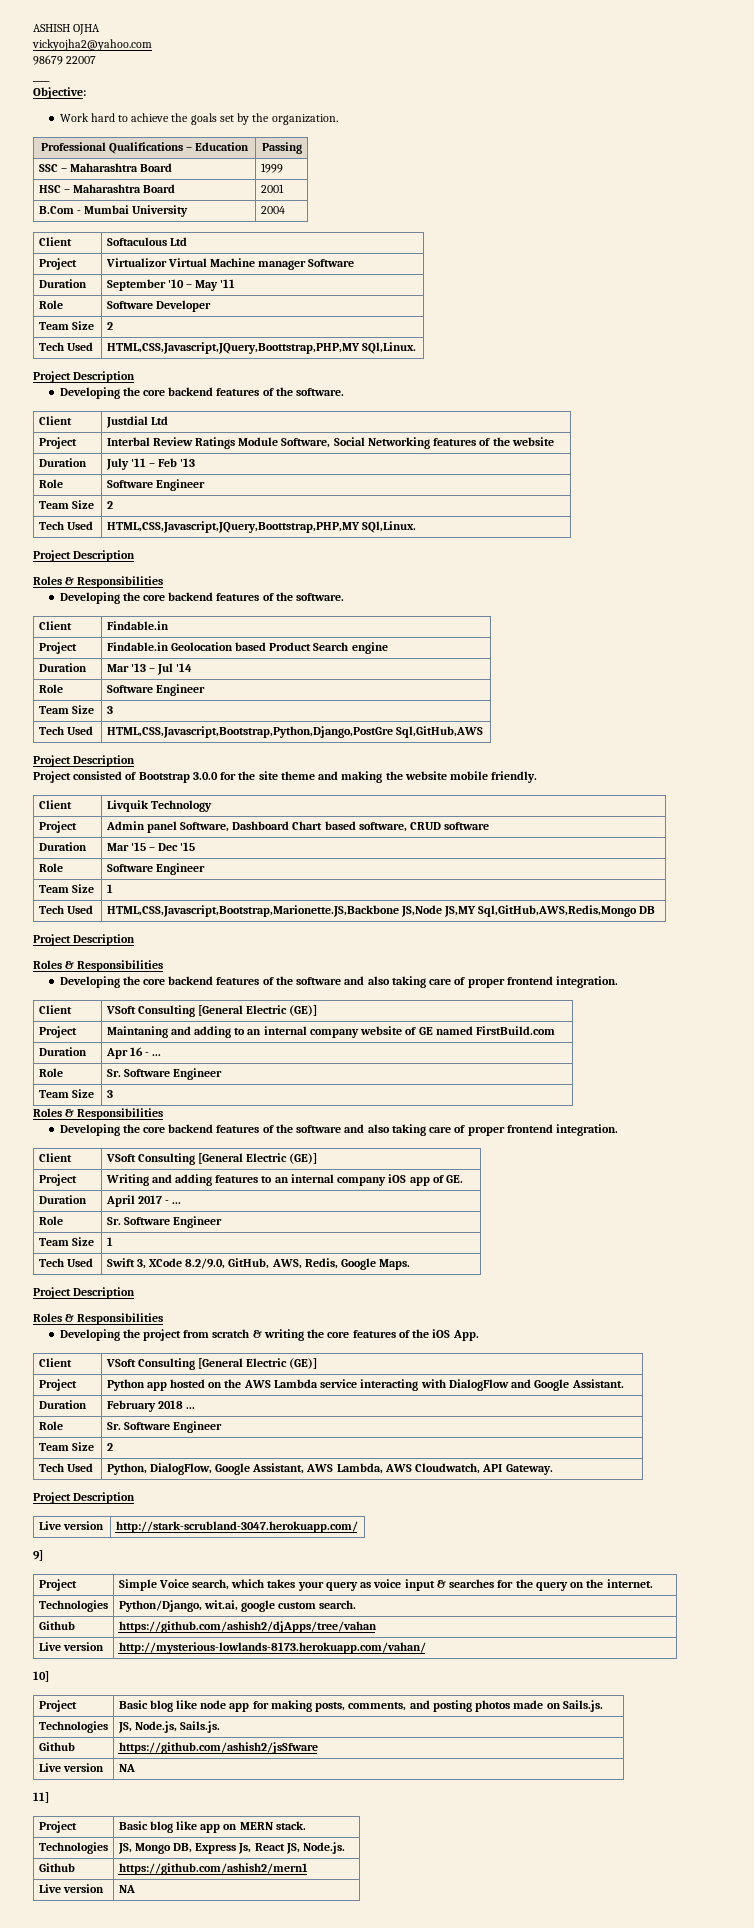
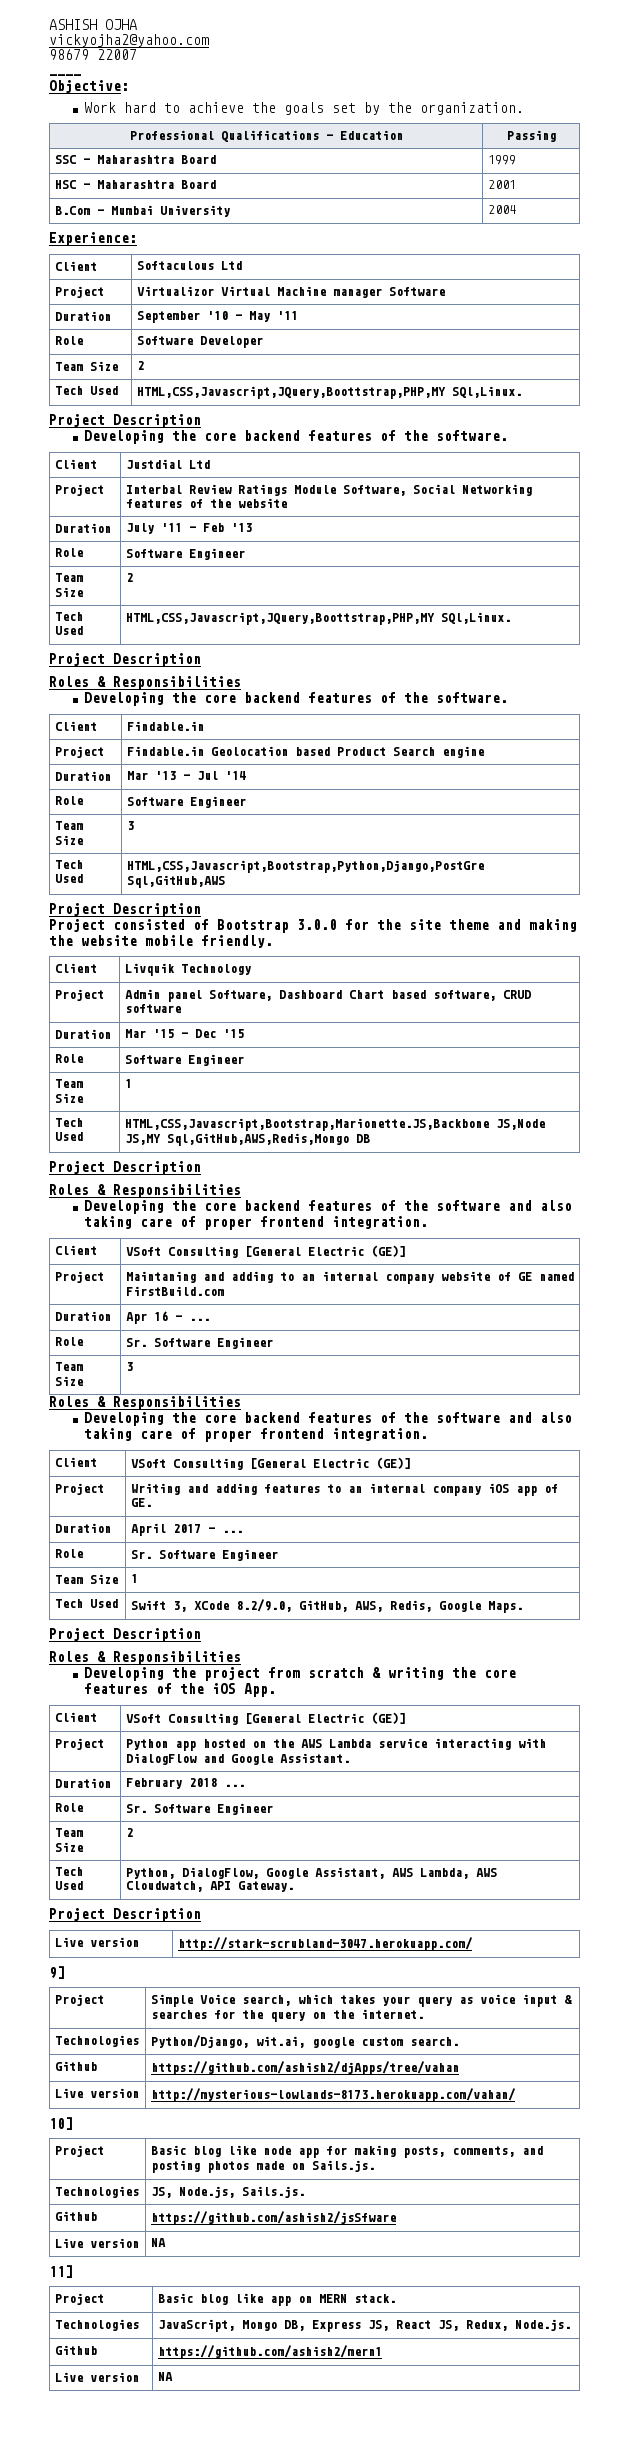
+ Experience:
- Technologies | JS, Mongo DB, Express Js, React JS, Node.js.
+ Technologies | JavaScript, Mongo DB, Express JS, React JS, Redux, Node.js.

